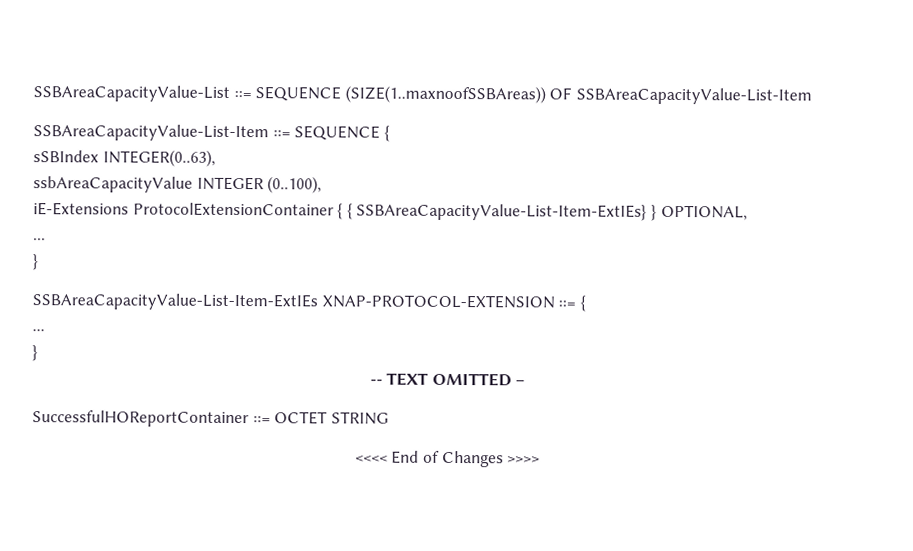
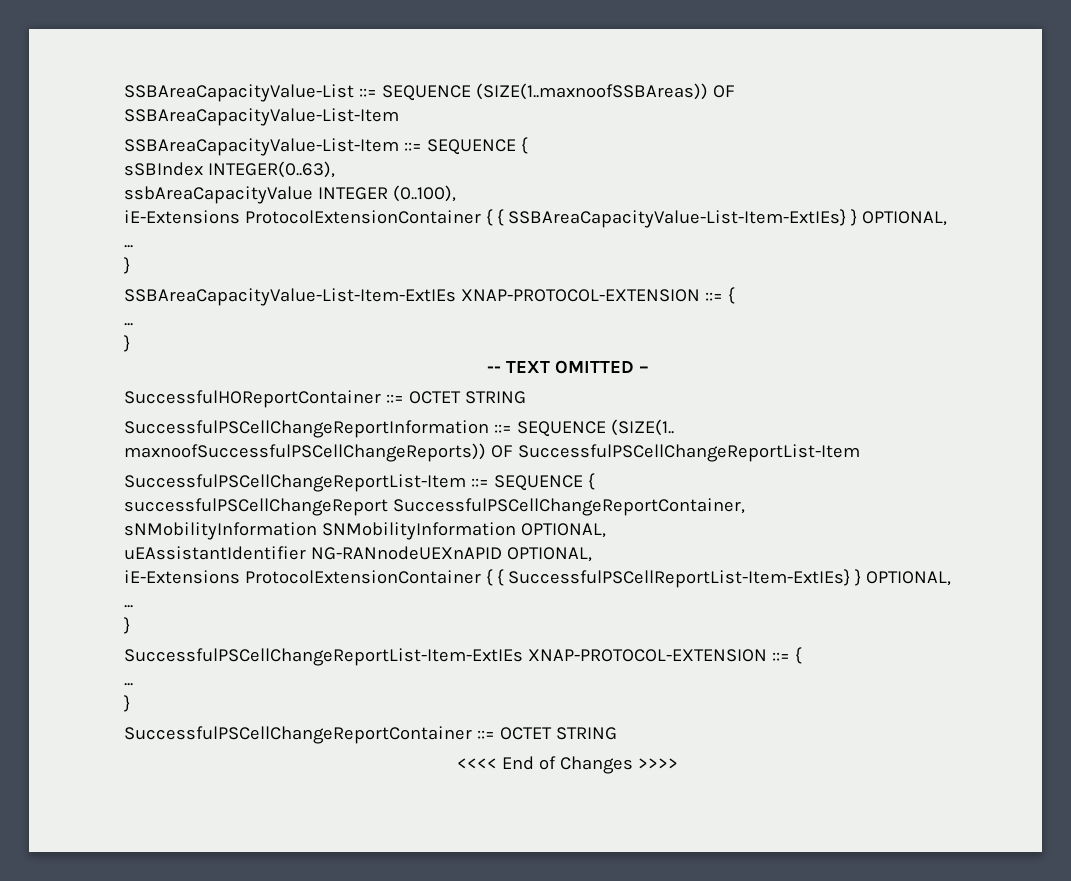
+ SuccessfulPSCellChangeReportInformation ::= SEQUENCE (SIZE(1.. maxnoofSuccessfulPSCellChangeReports)) OF SuccessfulPSCellChangeReportList-Item
+ SuccessfulPSCellChangeReportList-Item ::= SEQUENCE {
+ successfulPSCellChangeReport SuccessfulPSCellChangeReportContainer,
+ sNMobilityInformation SNMobilityInformation OPTIONAL,
+ uEAssistantIdentifier NG-RANnodeUEXnAPID OPTIONAL,
+ iE-Extensions ProtocolExtensionContainer { { SuccessfulPSCellReportList-Item-ExtIEs} } OPTIONAL,
+ ...
+ }
+ SuccessfulPSCellChangeReportList-Item-ExtIEs XNAP-PROTOCOL-EXTENSION ::= {
+ ...
+ }
+ SuccessfulPSCellChangeReportContainer ::= OCTET STRING

